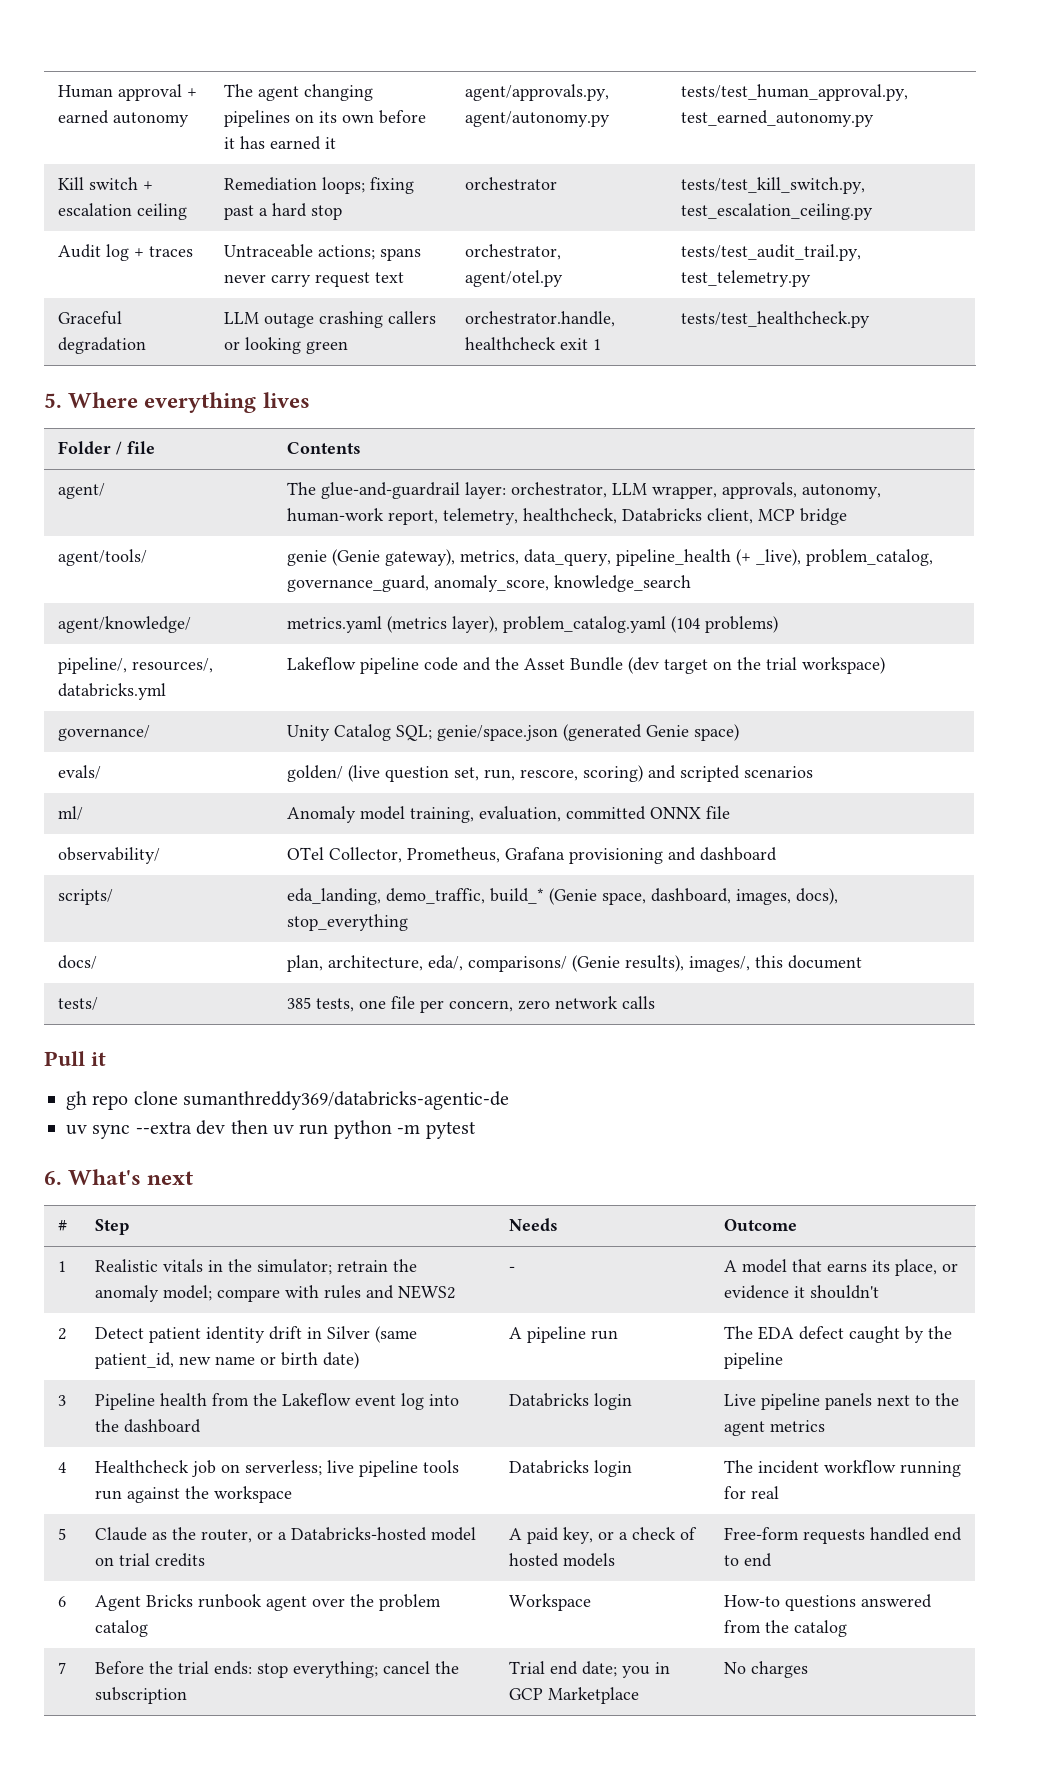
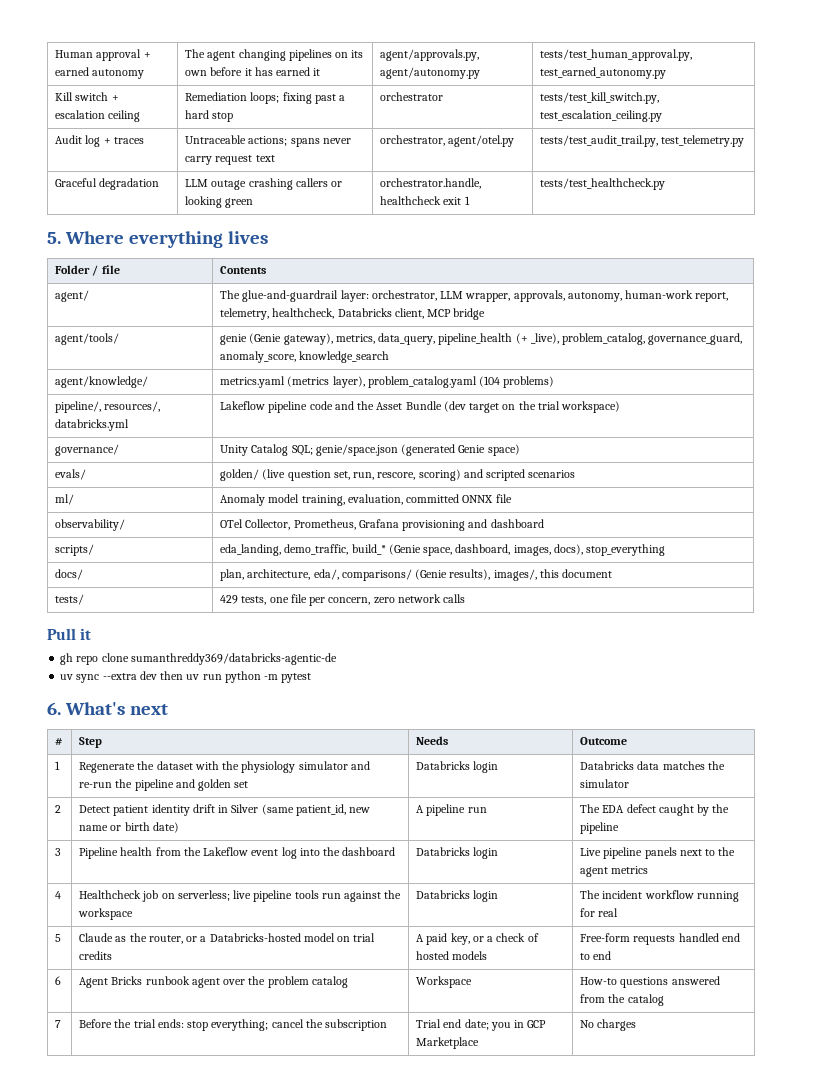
- tests/ | 385 tests, one file per concern, zero network calls
+ tests/ | 429 tests, one file per concern, zero network calls
- 1 | Realistic vitals in the simulator; retrain the anomaly model; compare with rules and NEWS2 | - | A model that earns its place, or evidence it shouldn't
+ 1 | Regenerate the dataset with the physiology simulator and re-run the pipeline and golden set | Databricks login | Databricks data matches the simulator

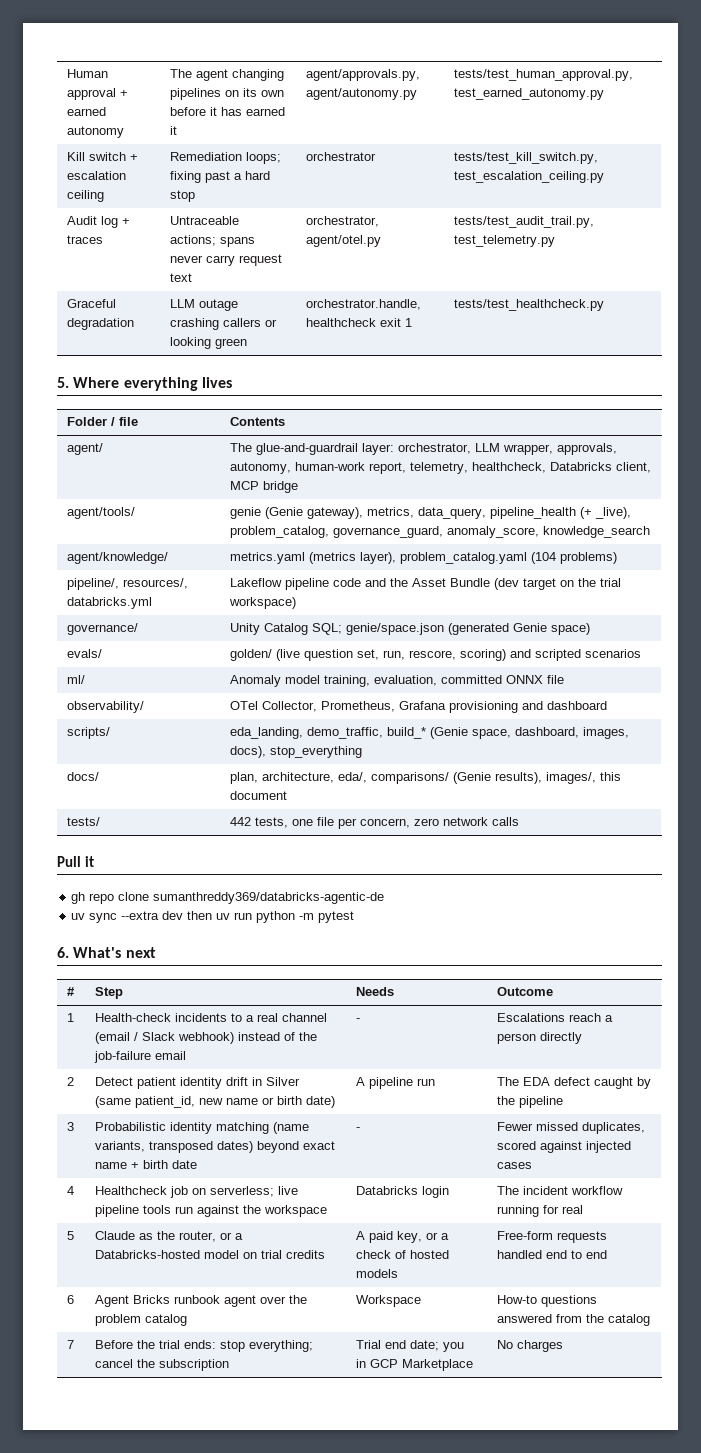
- tests/ | 429 tests, one file per concern, zero network calls
+ tests/ | 442 tests, one file per concern, zero network calls
- 1 | Regenerate the dataset with the physiology simulator and re-run the pipeline and golden set | Databricks login | Databricks data matches the simulator
+ 1 | Health-check incidents to a real channel (email / Slack webhook) instead of the job-failure email | - | Escalations reach a person directly
- 3 | Pipeline health from the Lakeflow event log into the dashboard | Databricks login | Live pipeline panels next to the agent metrics
+ 3 | Probabilistic identity matching (name variants, transposed dates) beyond exact name + birth date | - | Fewer missed duplicates, scored against injected cases

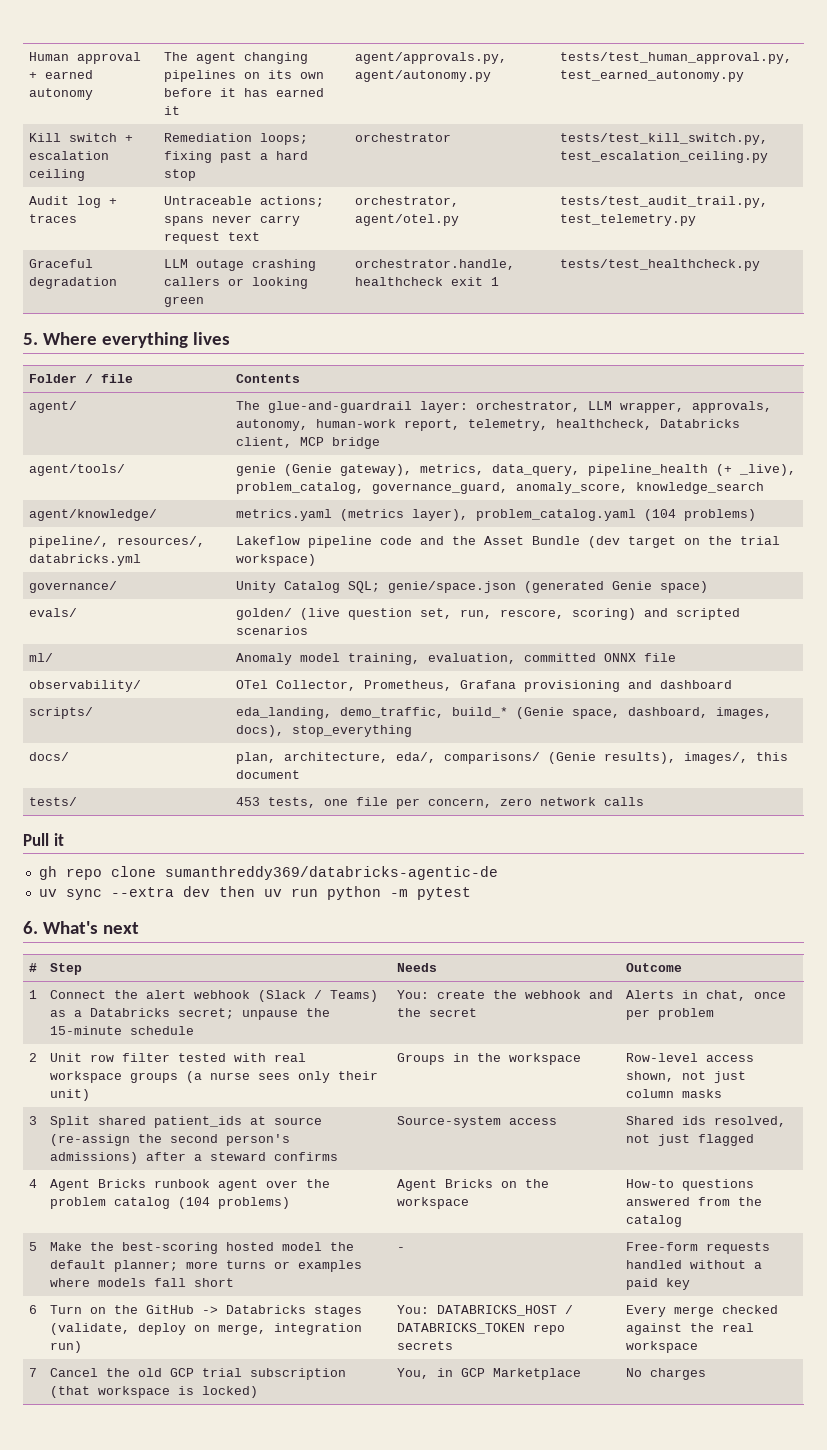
- tests/ | 442 tests, one file per concern, zero network calls
+ tests/ | 453 tests, one file per concern, zero network calls
- 1 | Health-check incidents to a real channel (email / Slack webhook) instead of the job-failure email | - | Escalations reach a person directly
- 2 | Detect patient identity drift in Silver (same patient_id, new name or birth date) | A pipeline run | The EDA defect caught by the pipeline
- 3 | Probabilistic identity matching (name variants, transposed dates) beyond exact name + birth date | - | Fewer missed duplicates, scored against injected cases
- 4 | Healthcheck job on serverless; live pipeline tools run against the workspace | Databricks login | The incident workflow running for real
- 5 | Claude as the router, or a Databricks-hosted model on trial credits | A paid key, or a check of hosted models | Free-form requests handled end to end
- 6 | Agent Bricks runbook agent over the problem catalog | Workspace | How-to questions answered from the catalog
+ 1 | Connect the alert webhook (Slack / Teams) as a Databricks secret; unpause the 15-minute schedule | You: create the webhook and the secret | Alerts in chat, once per problem
+ 2 | Unit row filter tested with real workspace groups (a nurse sees only their unit) | Groups in the workspace | Row-level access shown, not just column masks
+ 3 | Split shared patient_ids at source (re-assign the second person's admissions) after a steward confirms | Source-system access | Shared ids resolved, not just flagged
+ 4 | Agent Bricks runbook agent over the problem catalog (104 problems) | Agent Bricks on the workspace | How-to questions answered from the catalog
- 7 | Before the trial ends: stop everything; cancel the subscription | Trial end date; you in GCP Marketplace | No charges
+ 5 | Make the best-scoring hosted model the default planner; more turns or examples where models fall short | - | Free-form requests handled without a paid key
+ 6 | Turn on the GitHub -> Databricks stages (validate, deploy on merge, integration run) | You: DATABRICKS_HOST / DATABRICKS_TOKEN repo secrets | Every merge checked against the real workspace
+ 7 | Cancel the old GCP trial subscription (that workspace is locked) | You, in GCP Marketplace | No charges

